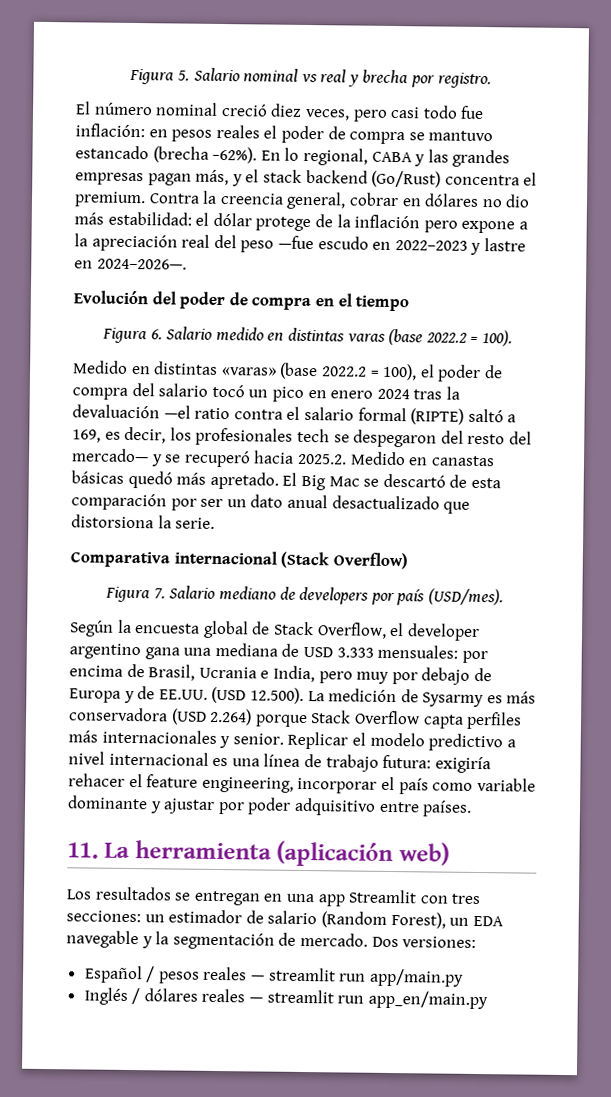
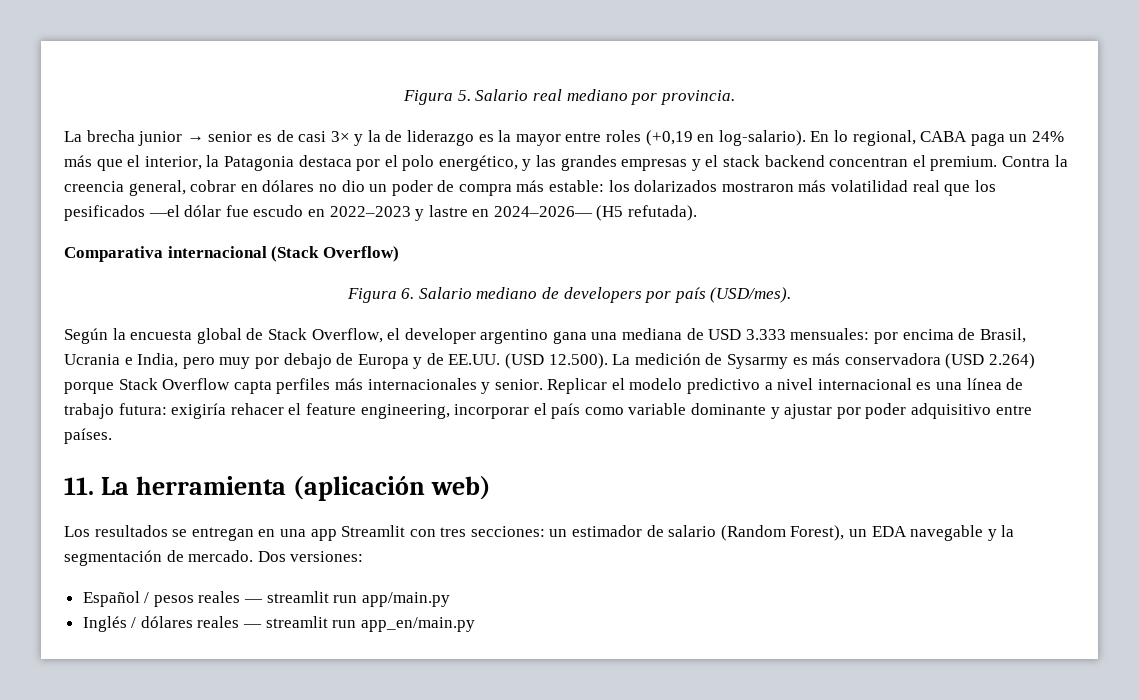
- Figura 5. Salario nominal vs real y brecha por registro.
- El número nominal creció diez veces, pero casi todo fue inflación: en pesos reales el poder de compra se mantuvo estancado (brecha −62%). En lo regional, CABA y las grandes empresas pagan más, y el stack backend (Go/Rust) concentra el premium.
+ Figura 5. Salario real mediano por provincia.
+ La brecha junior → senior es de casi 3× y la de liderazgo es la mayor entre roles (+0,19 en log-salario). En lo regional, CABA paga un 24% más que el interior, la Patagonia destaca por el polo energético, y las grandes empresas y el stack backend concentran el premium.
- Contra la creencia general, cobrar en dólares no dio más estabilidad: el dólar protege de la inflación pero expone a la apreciación real del peso —fue escudo en 2022–2023 y lastre en 2024–2026—.
- Evolución del poder de compra en el tiempo
- Figura 6. Salario medido en distintas varas (base 2022.2 = 100).
- Medido en distintas «varas» (base 2022.2 = 100), el poder de compra del salario tocó un pico en enero 2024 tras la devaluación —el ratio contra el salario formal (RIPTE) saltó a 169, es decir, los profesionales tech se despegaron del resto del mercado— y se recuperó hacia 2025.2. Medido en canastas básicas quedó más apretado. El Big Mac se descartó de esta comparación por ser un dato anual desactualizado que distorsiona la serie.
+ Contra la creencia general, cobrar en dólares no dio un poder de compra más estable: los dolarizados mostraron más volatilidad real que los pesificados —el dólar fue escudo en 2022–2023 y lastre en 2024–2026— (H5 refutada).
- Figura 7. Salario mediano de developers por país (USD/mes).
+ Figura 6. Salario mediano de developers por país (USD/mes).

